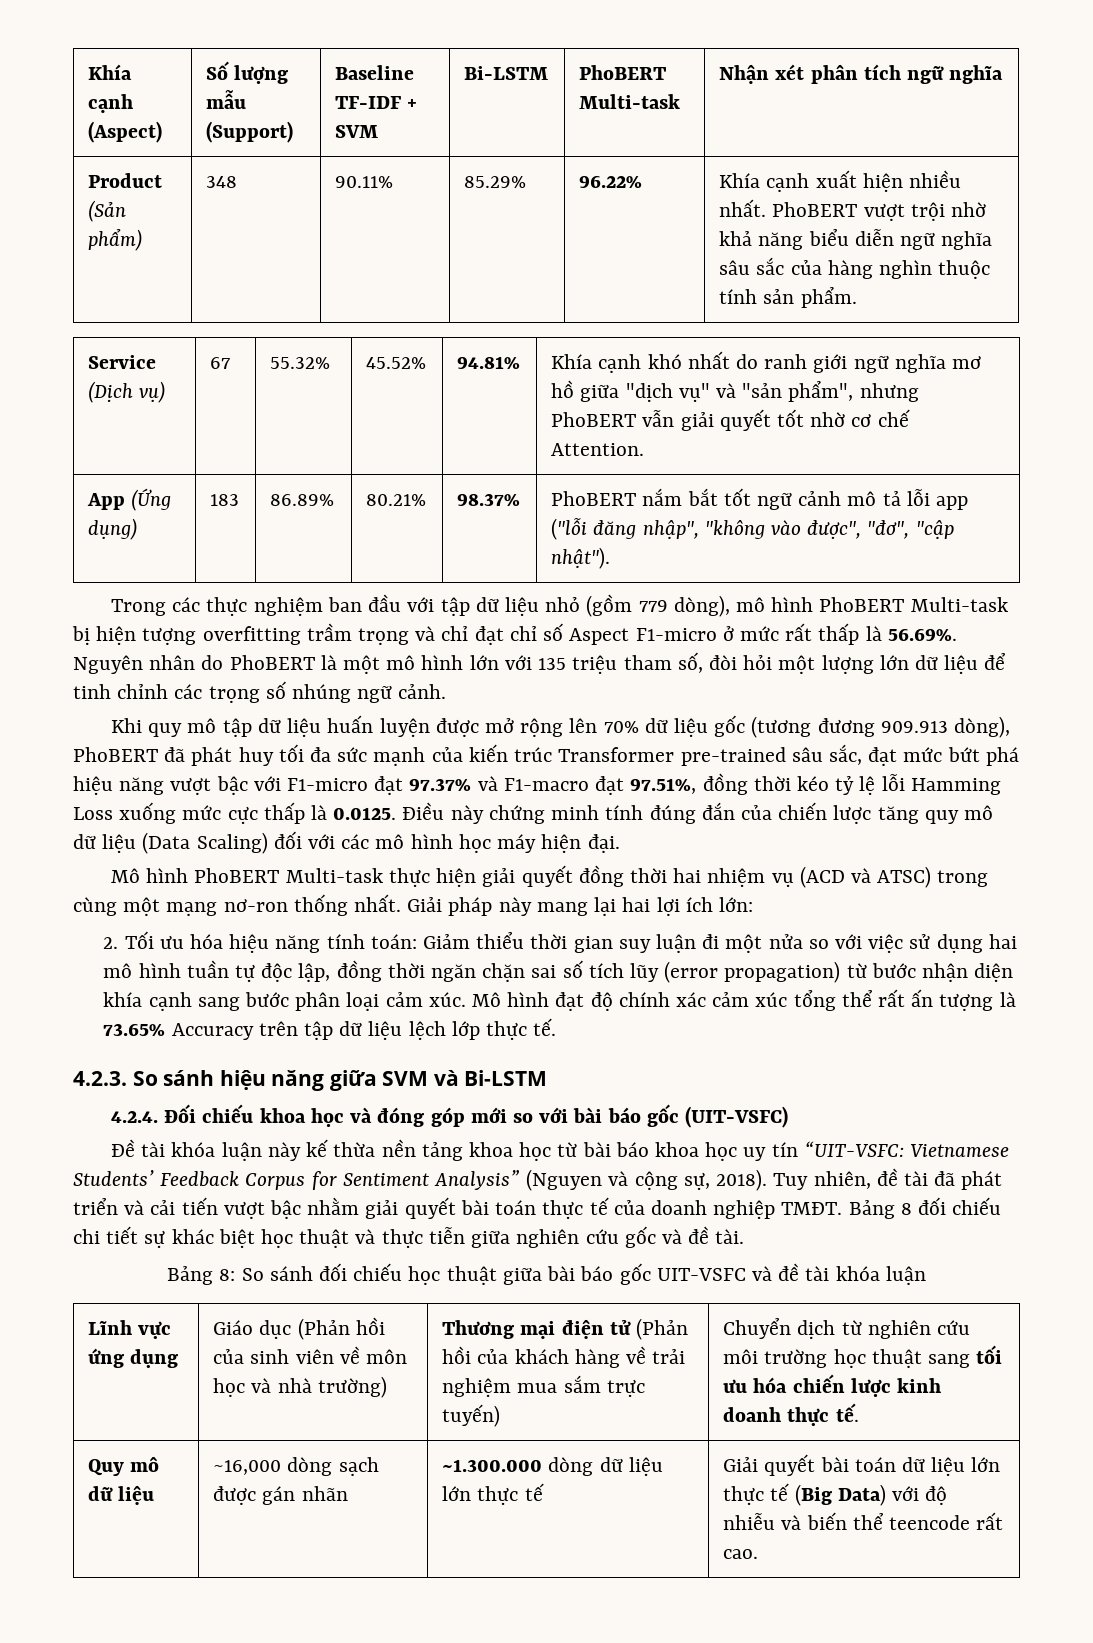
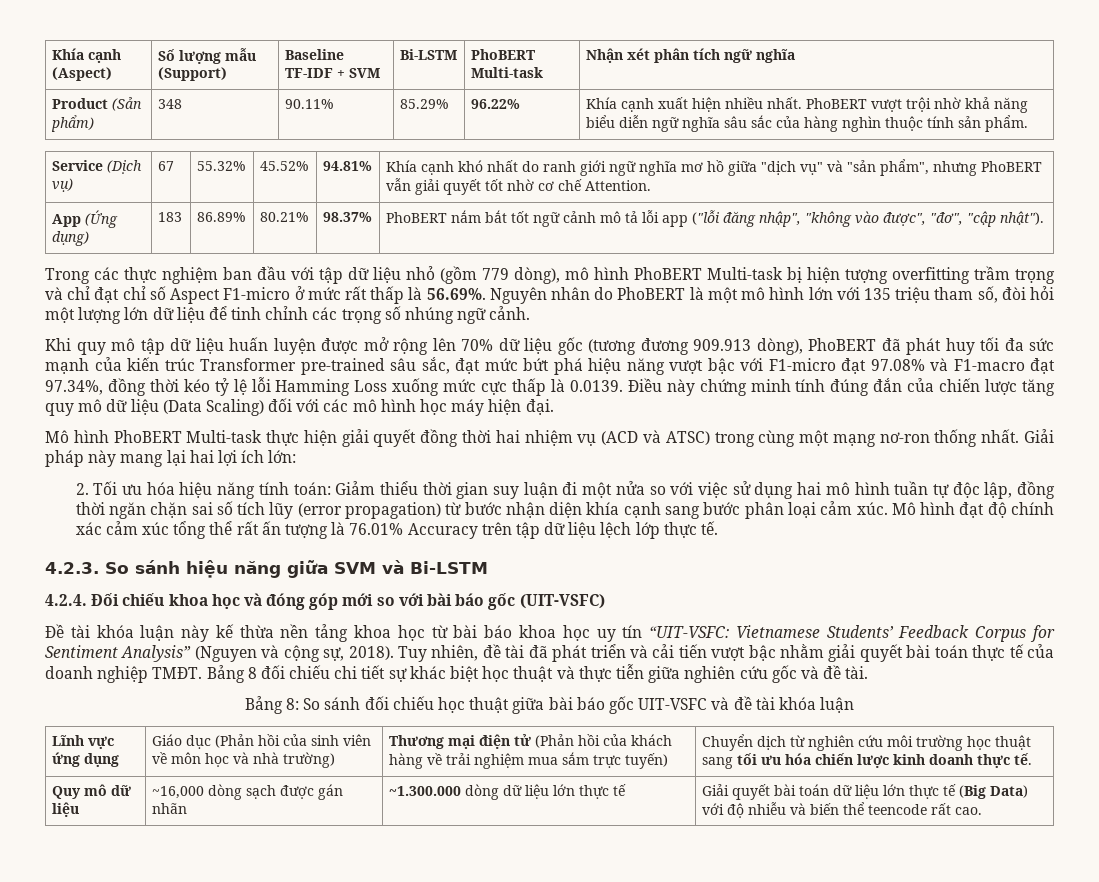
- Khi quy mô tập dữ liệu huấn luyện được mở rộng lên 70% dữ liệu gốc (tương đương 909.913 dòng), PhoBERT đã phát huy tối đa sức mạnh của kiến trúc Transformer pre-trained sâu sắc, đạt mức bứt phá hiệu năng vượt bậc với F1-micro đạt 97.37% và F1-macro đạt 97.51%, đồng thời kéo tỷ lệ lỗi Hamming Loss xuống mức cực thấp là 0.0125. Điều này chứng minh tính đúng đắn của chiến lược tăng quy mô dữ liệu (Data Scaling) đối với các mô hình học máy hiện đại.
+ Khi quy mô tập dữ liệu huấn luyện được mở rộng lên 70% dữ liệu gốc (tương đương 909.913 dòng), PhoBERT đã phát huy tối đa sức mạnh của kiến trúc Transformer pre-trained sâu sắc, đạt mức bứt phá hiệu năng vượt bậc với F1-micro đạt 97.08% và F1-macro đạt 97.34%, đồng thời kéo tỷ lệ lỗi Hamming Loss xuống mức cực thấp là 0.0139. Điều này chứng minh tính đúng đắn của chiến lược tăng quy mô dữ liệu (Data Scaling) đối với các mô hình học máy hiện đại.
- Mô hình đạt độ chính xác cảm xúc tổng thể rất ấn tượng là 73.65% Accuracy trên tập dữ liệu lệch lớp thực tế.
+ Mô hình đạt độ chính xác cảm xúc tổng thể rất ấn tượng là 76.01% Accuracy trên tập dữ liệu lệch lớp thực tế.

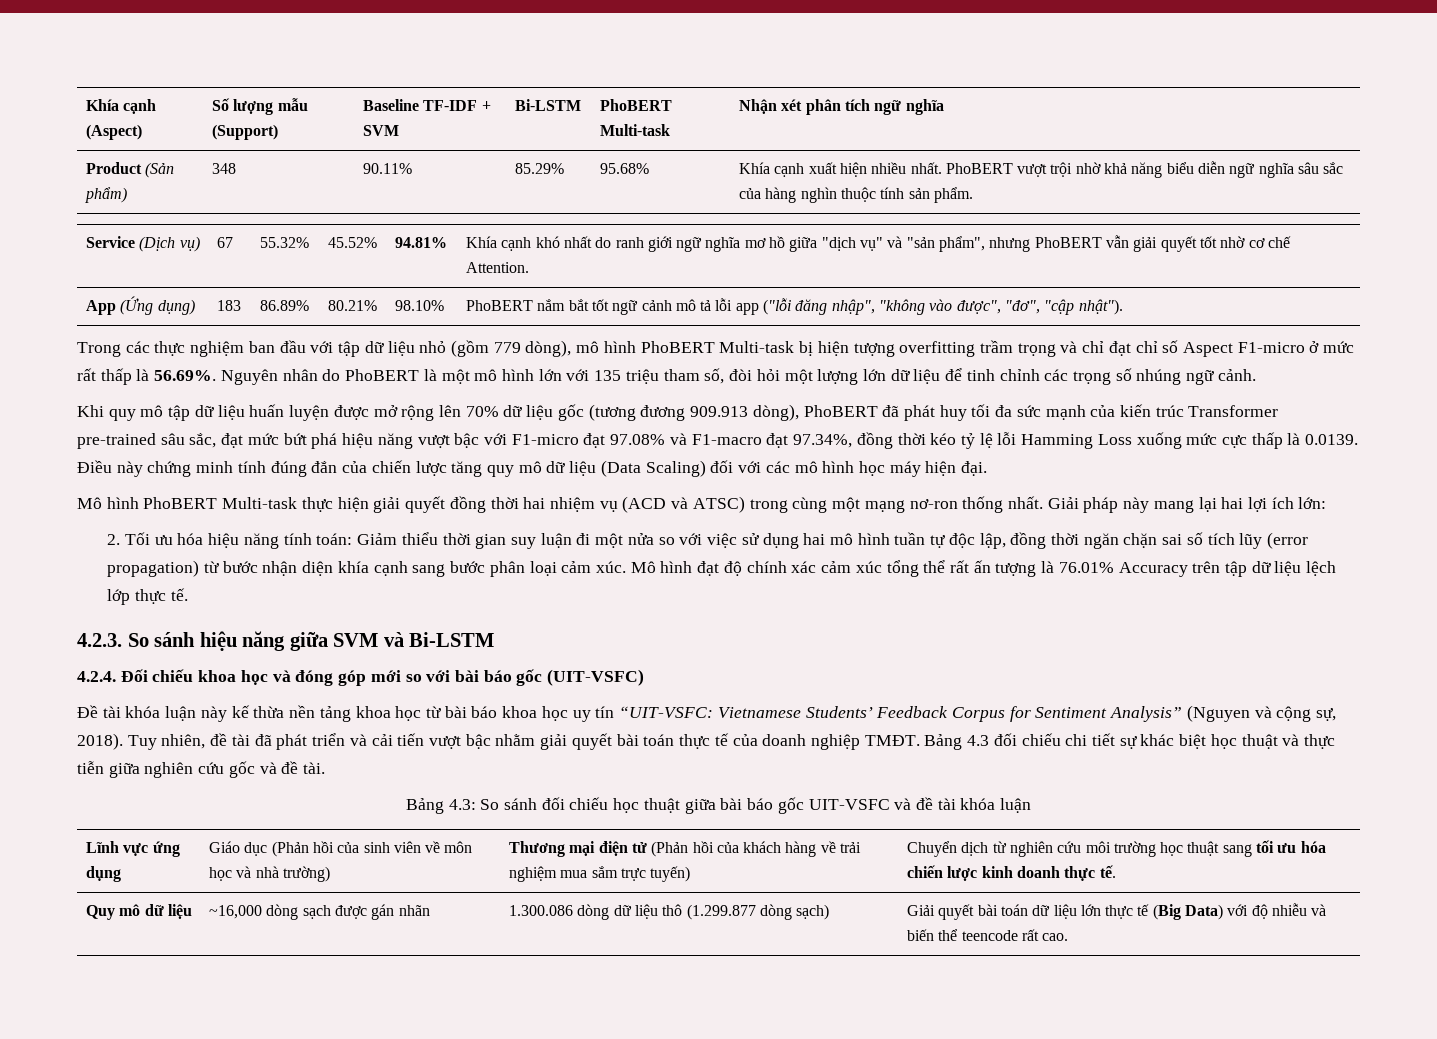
- Product (Sản phẩm) | 348 | 90.11% | 85.29% | 96.22% | Khía cạnh xuất hiện nhiều nhất. PhoBERT vượt trội nhờ khả năng biểu diễn ngữ nghĩa sâu sắc của hàng nghìn thuộc tính sản phẩm.
+ Product (Sản phẩm) | 348 | 90.11% | 85.29% | 95.68% | Khía cạnh xuất hiện nhiều nhất. PhoBERT vượt trội nhờ khả năng biểu diễn ngữ nghĩa sâu sắc của hàng nghìn thuộc tính sản phẩm.
- App (Ứng dụng) | 183 | 86.89% | 80.21% | 98.37% | PhoBERT nắm bắt tốt ngữ cảnh mô tả lỗi app ("lỗi đăng nhập", "không vào được", "đơ", "cập nhật").
+ App (Ứng dụng) | 183 | 86.89% | 80.21% | 98.10% | PhoBERT nắm bắt tốt ngữ cảnh mô tả lỗi app ("lỗi đăng nhập", "không vào được", "đơ", "cập nhật").
- Bảng 8 đối chiếu chi tiết sự khác biệt học thuật và thực tiễn giữa nghiên cứu gốc và đề tài.
+ Bảng 4.3 đối chiếu chi tiết sự khác biệt học thuật và thực tiễn giữa nghiên cứu gốc và đề tài.
- Bảng 8: So sánh đối chiếu học thuật giữa bài báo gốc UIT-VSFC và đề tài khóa luận
+ Bảng 4.3: So sánh đối chiếu học thuật giữa bài báo gốc UIT-VSFC và đề tài khóa luận
- Quy mô dữ liệu | ~16,000 dòng sạch được gán nhãn | ~1.300.000 dòng dữ liệu lớn thực tế | Giải quyết bài toán dữ liệu lớn thực tế (Big Data) với độ nhiễu và biến thể teencode rất cao.
+ Quy mô dữ liệu | ~16,000 dòng sạch được gán nhãn | 1.300.086 dòng dữ liệu thô (1.299.877 dòng sạch) | Giải quyết bài toán dữ liệu lớn thực tế (Big Data) với độ nhiễu và biến thể teencode rất cao.

